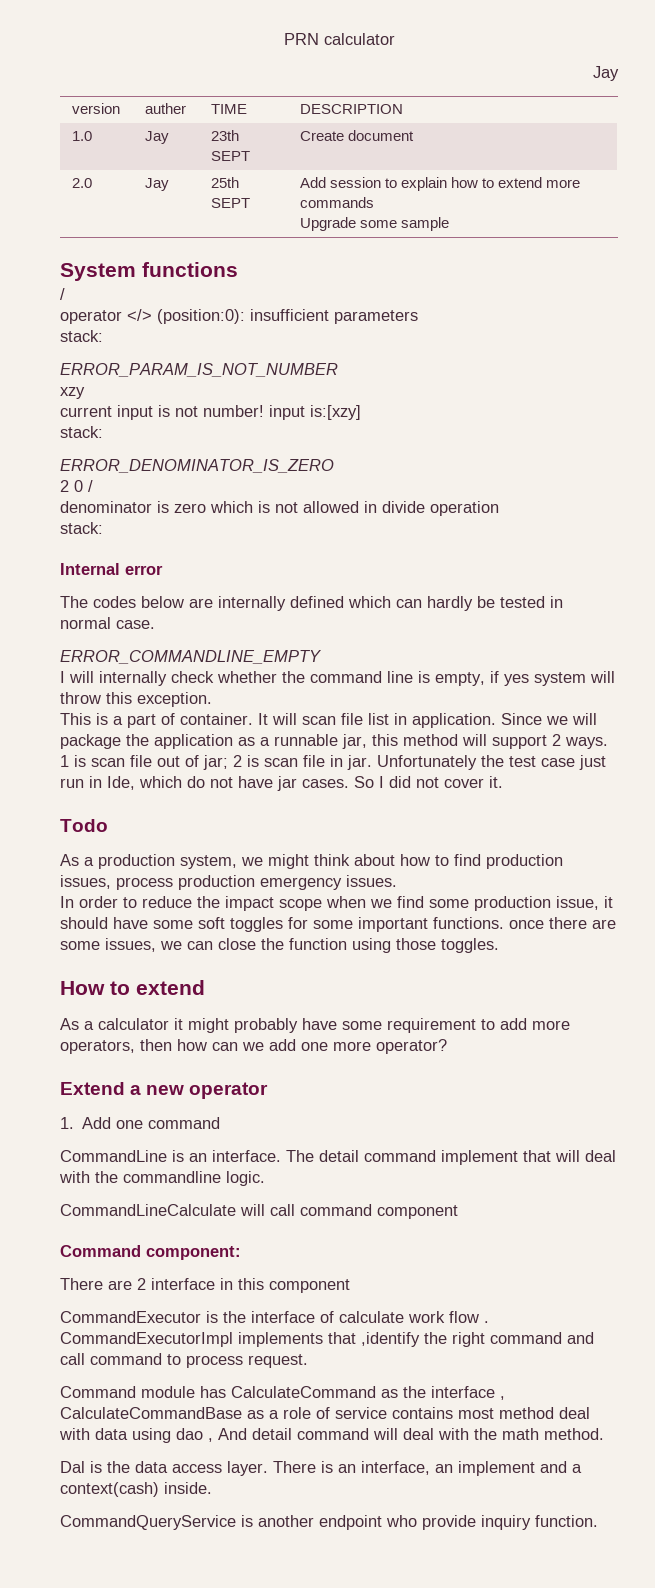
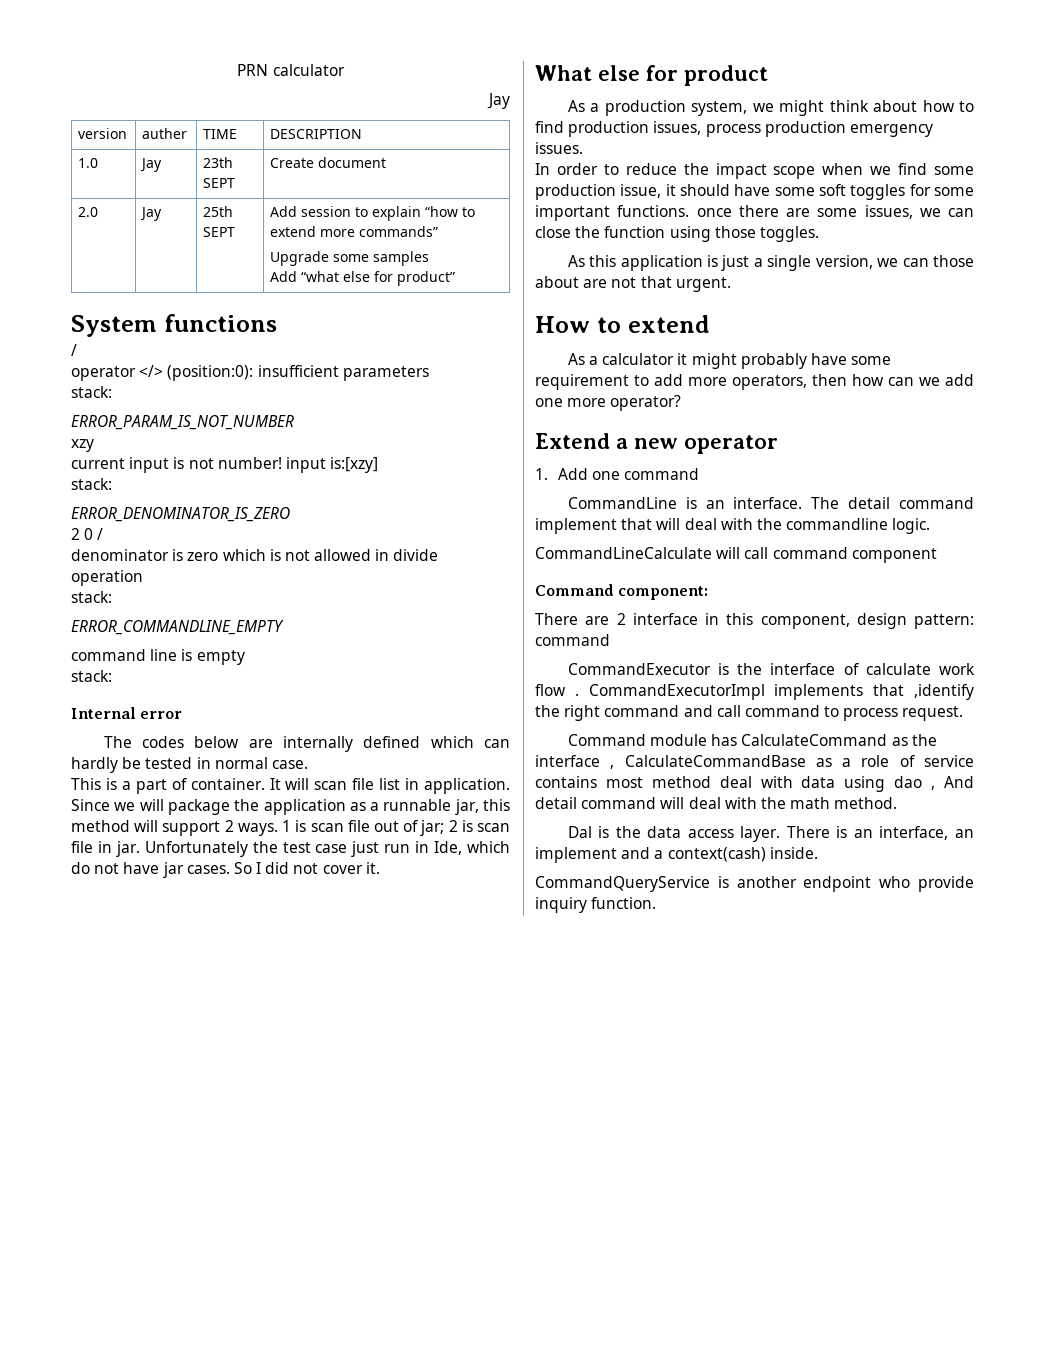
- 2.0 | Jay | 25th SEPT | Add session to explain how to extend more commands
- Upgrade some sample
+ 2.0 | Jay | 25th SEPT | Add session to explain “how to extend more commands”
+ Upgrade some samples
+ Add “what else for product”
+ ERROR_COMMANDLINE_EMPTY
+ command line is empty
+ stack:
- ERROR_COMMANDLINE_EMPTY
- I will internally check whether the command line is empty, if yes system will throw this exception.
- Todo
+ What else for product
+ As this application is just a single version, we can those about are not that urgent.
- There are 2 interface in this component
+ There are 2 interface in this component, design pattern: command

